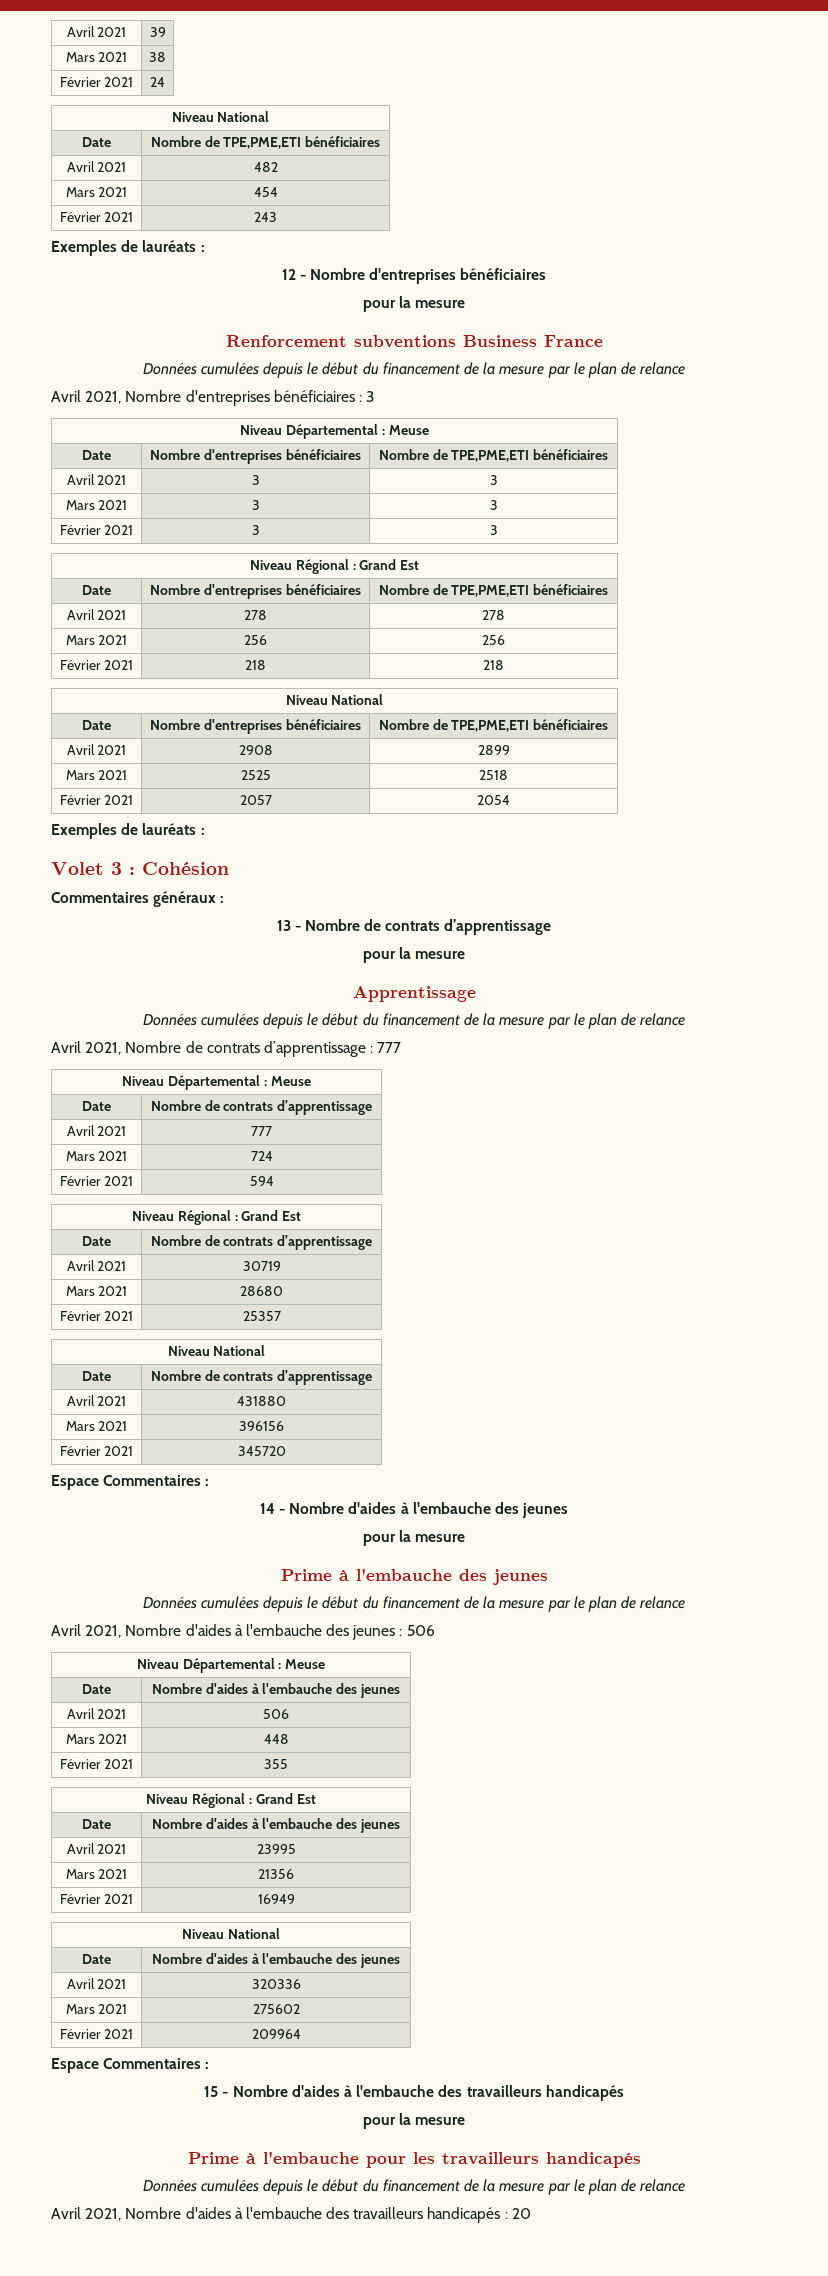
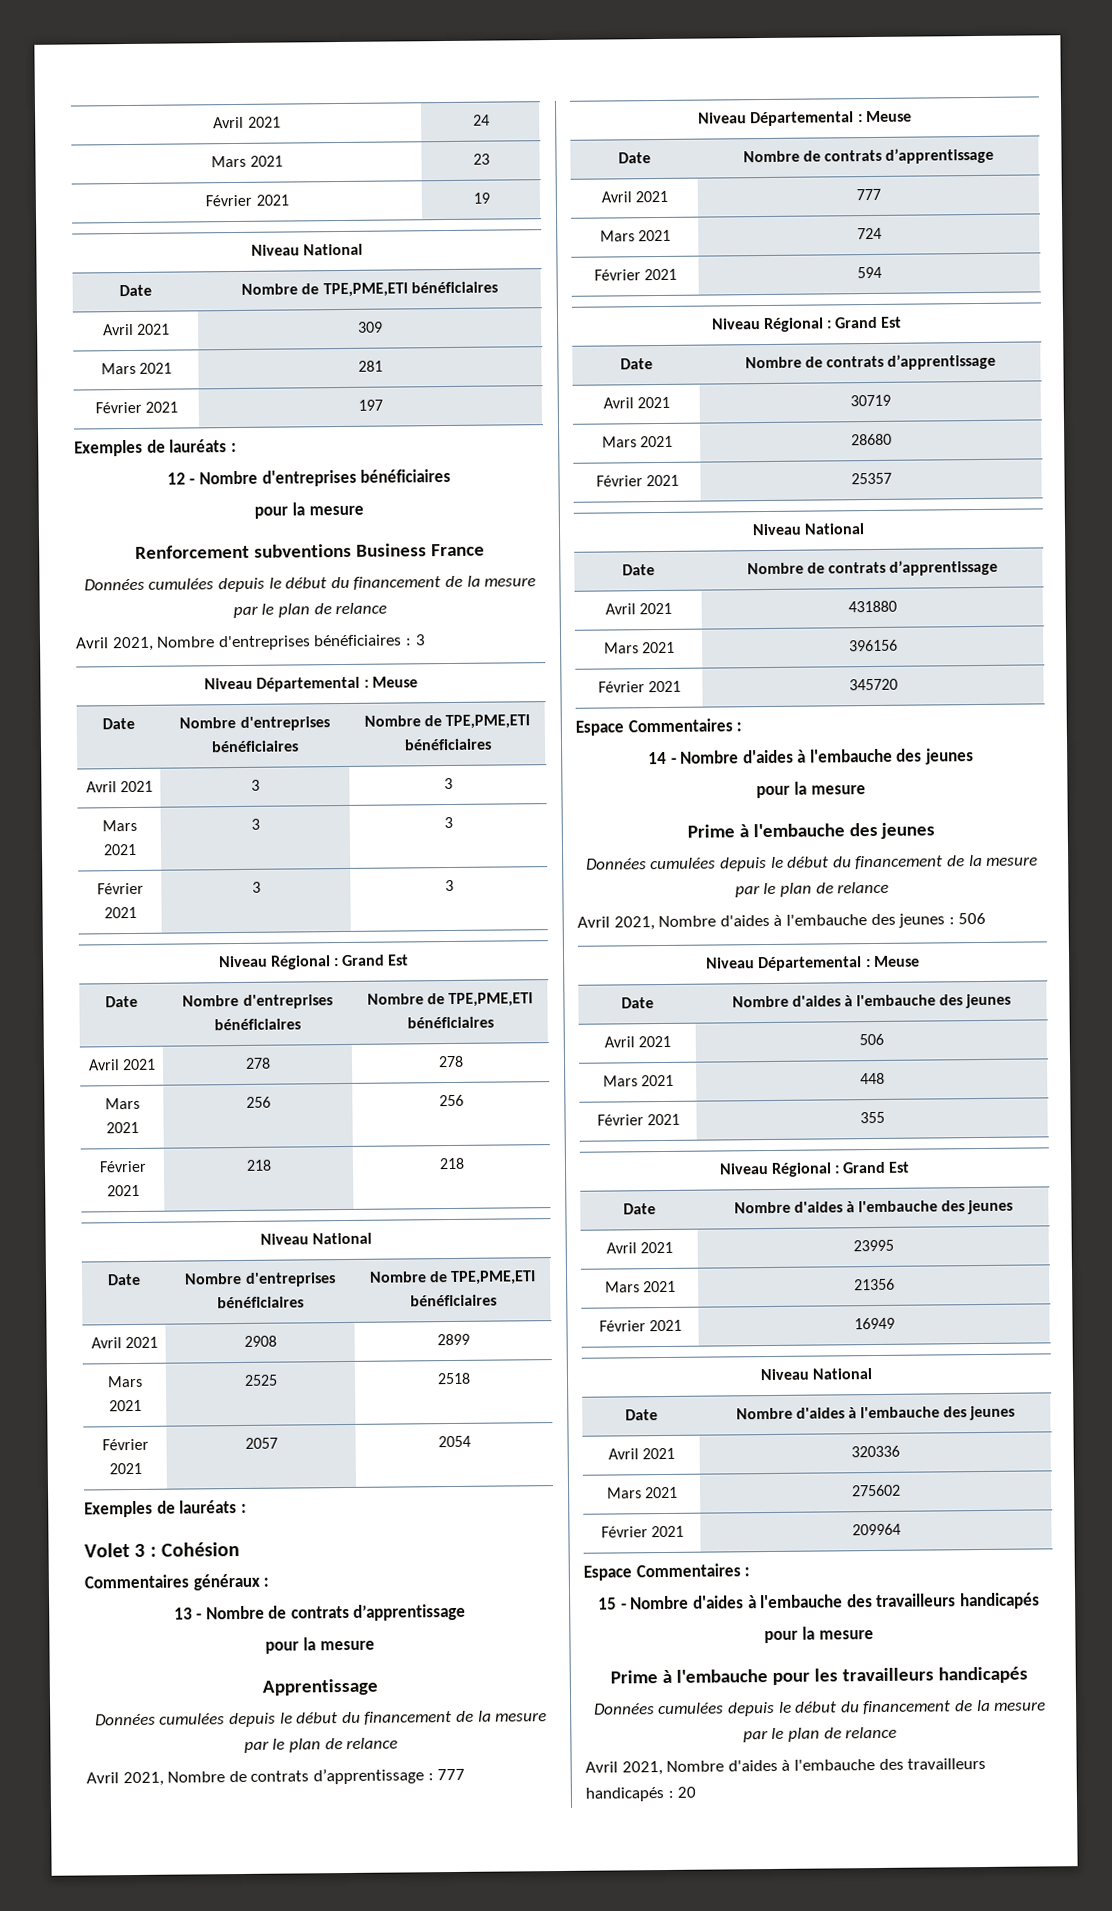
- Avril 2021 | 39
- Mars 2021 | 38
- Février 2021 | 24
+ Avril 2021 | 24
+ Mars 2021 | 23
+ Février 2021 | 19
- Avril 2021 | 482
- Mars 2021 | 454
- Février 2021 | 243
+ Avril 2021 | 309
+ Mars 2021 | 281
+ Février 2021 | 197

